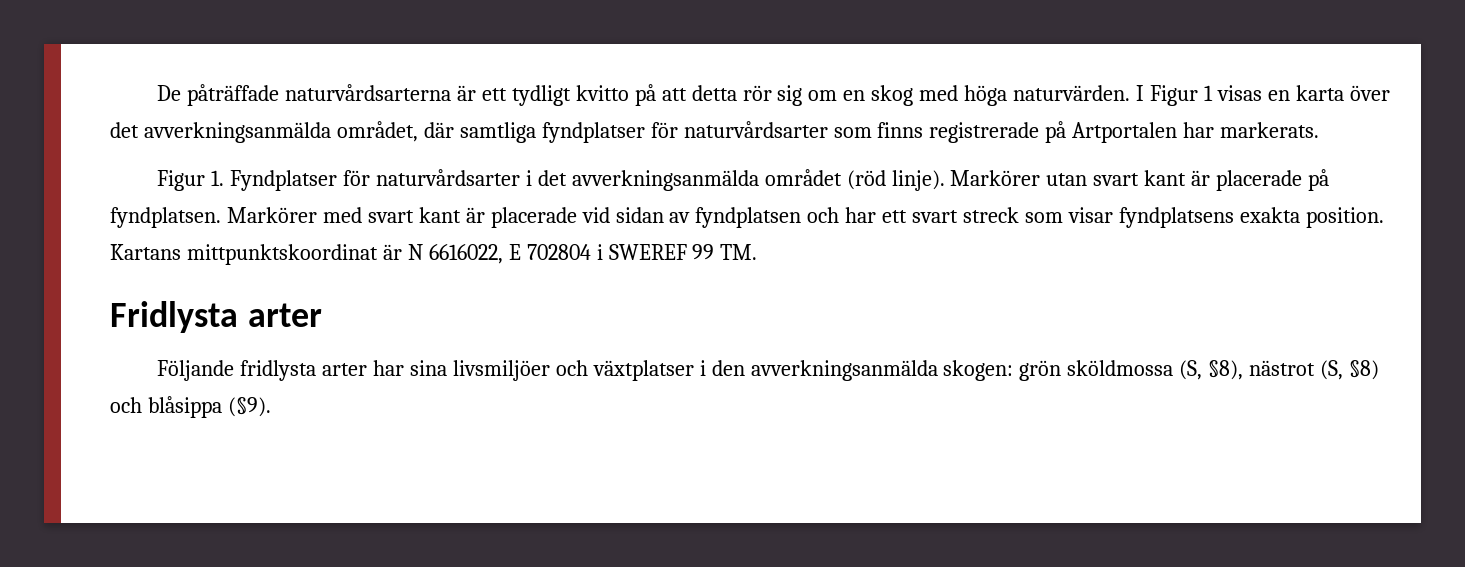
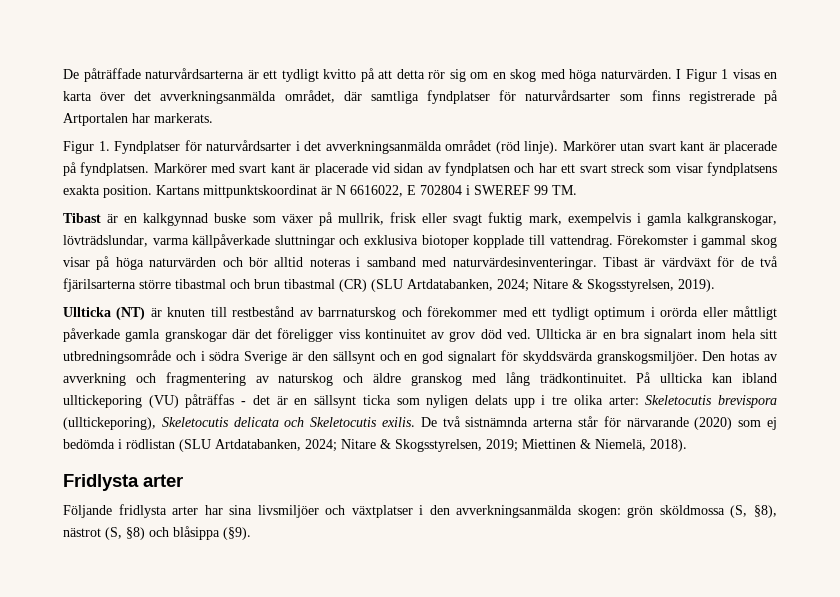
+ Tibast är en kalkgynnad buske som växer på mullrik, frisk eller svagt fuktig mark, exempelvis i gamla kalkgranskogar, lövträdslundar, varma källpåverkade sluttningar och exklusiva biotoper kopplade till vattendrag. Förekomster i gammal skog visar på höga naturvärden och bör alltid noteras i samband med naturvärdesinventeringar. Tibast är värdväxt för de två fjärilsarterna större tibastmal och brun tibastmal (CR) (SLU Artdatabanken, 2024; Nitare & Skogsstyrelsen, 2019).
+ Ullticka (NT) är knuten till restbestånd av barrnaturskog och förekommer med ett tydligt optimum i orörda eller måttligt påverkade gamla granskogar där det föreligger viss kontinuitet av grov död ved. Ullticka är en bra signalart inom hela sitt utbredningsområde och i södra Sverige är den sällsynt och en god signalart för skyddsvärda granskogsmiljöer. Den hotas av avverkning och fragmentering av naturskog och äldre granskog med lång trädkontinuitet. På ullticka kan ibland ulltickeporing (VU) påträffas - det är en sällsynt ticka som nyligen delats upp i tre olika arter: Skeletocutis brevispora (ulltickeporing), Skeletocutis delicata och Skeletocutis exilis. De två sistnämnda arterna står för närvarande (2020) som ej bedömda i rödlistan (SLU Artdatabanken, 2024; Nitare & Skogsstyrelsen, 2019; Miettinen & Niemelä, 2018).

